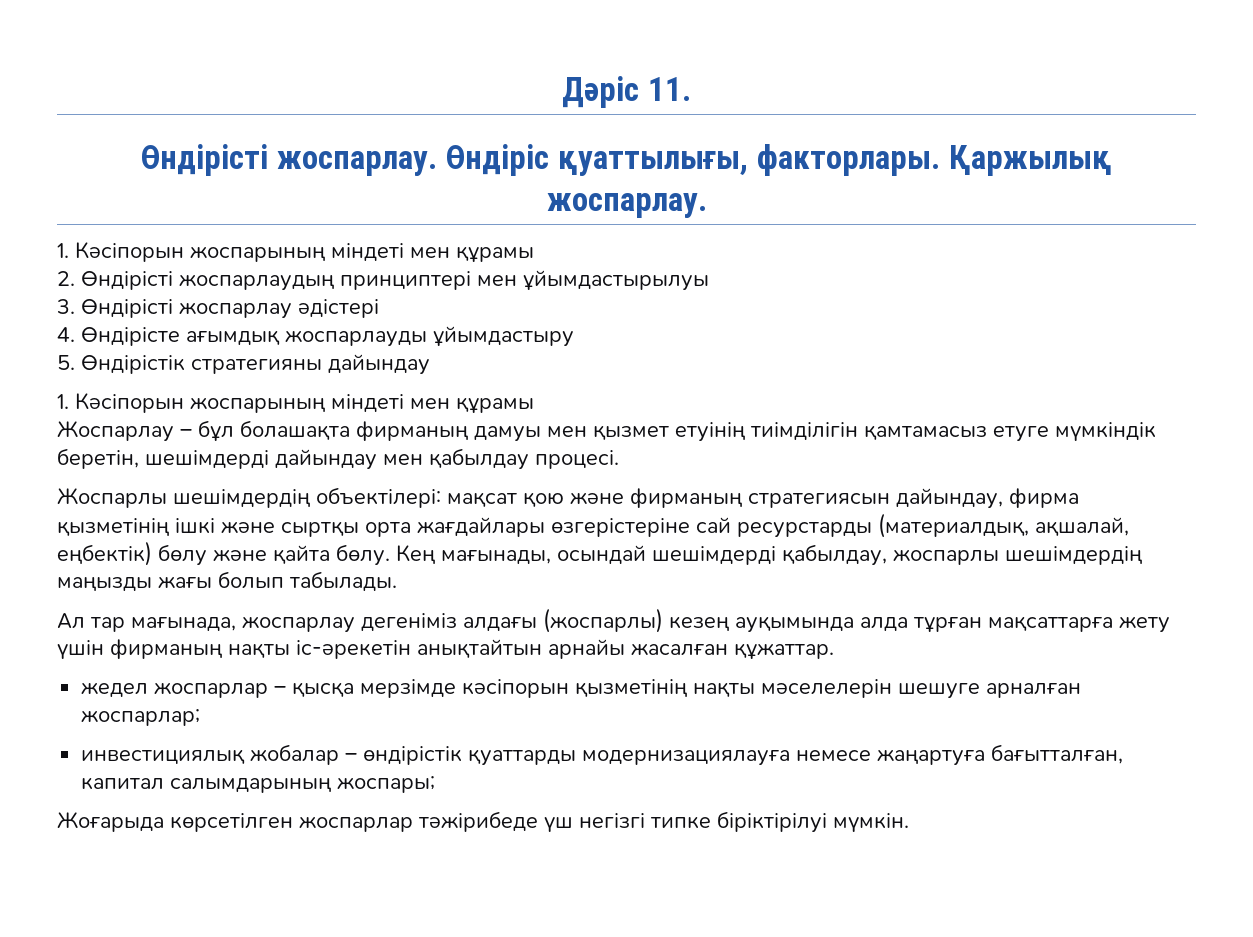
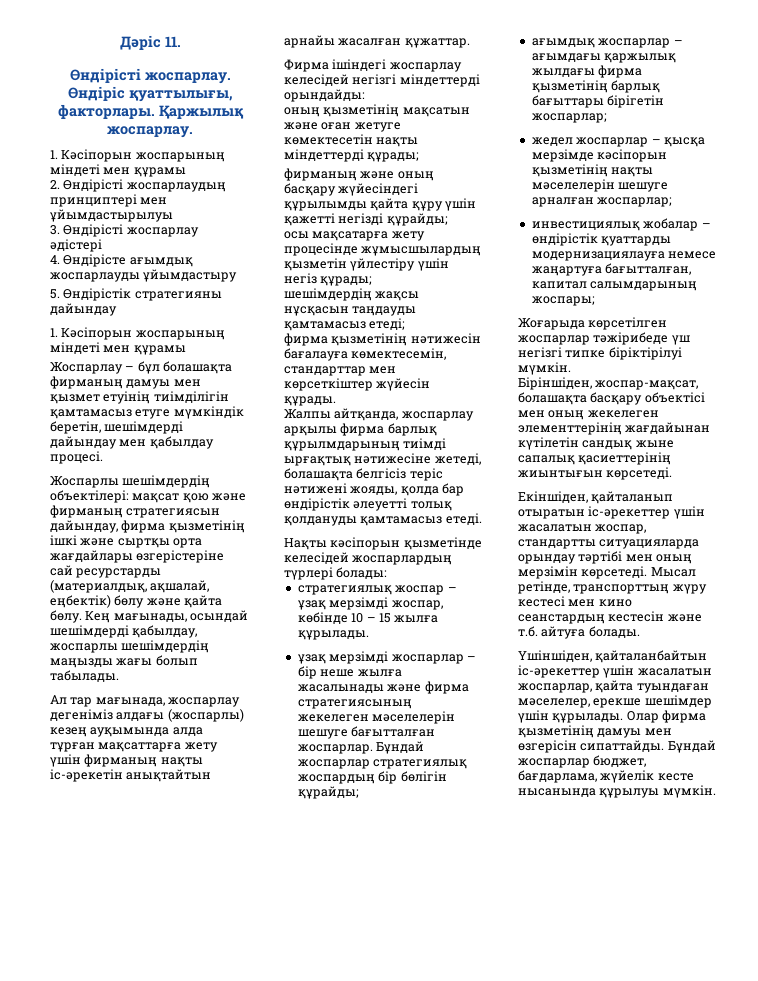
+ Фирма ішіндегі жоспарлау келесідей негізгі міндеттерді орындайды:
+ оның қызметінің мақсатын және оған жетуге көмектесетін нақты міндеттерді құрады;
+ фирманың және оның басқару жүйесіндегі құрылымды қайта құру үшін қажетті негізді құрайды;
+ осы мақсатарға жету процесінде жұмысшылардың қызметін үйлестіру үшін негіз құрады;
+ шешімдердің жақсы нұсқасын таңдауды қамтамасыз етеді;
+ фирма қызметінің нәтижесін бағалауға көмектесемін, стандарттар мен көрсеткіштер жүйесін құрады.
+ Жалпы айтқанда, жоспарлау арқылы фирма барлық құрылмдарының тиімді ырғақтық нәтижесіне жетеді, болашақта белгісіз теріс нәтижені жояды, қолда бар өндірістік әлеуетті толық қолдануды қамтамасыз етеді.
+ Нақты кәсіпорын қызметінде келесідей жоспарлардың түрлері болады:
+ стратегиялық жоспар – ұзақ мерзімді жоспар, көбінде 10 – 15 жылға құрылады.
+ ұзақ мерзімді жоспарлар – бір неше жылға жасалынады және фирма стратегиясының жекелеген мәселелерін шешуге бағытталған жоспарлар. Бұндай жоспарлар стратегиялық жоспардың бір бөлігін құрайды;
+ ағымдық жоспарлар – ағымдағы қаржылық жылдағы фирма қызметінің барлық бағыттары бірігетін жоспарлар;
+ Біріншіден, жоспар-мақсат, болашақта басқару объектісі мен оның жекелеген элементтерінің жағдайынан күтілетін сандық жыне сапалық қасиеттерінің жиынтығын көрсетеді.
+ Екіншіден, қайталанып отыратын іс-әрекеттер үшін жасалатын жоспар, стандартты ситуацияларда орындау тәртібі мен оның мерзімін көрсетеді. Мысал ретінде, транспорттың жүру кестесі мен кино сеанстардың кестесін және т.б. айтуға болады.
+ Үшіншіден, қайталанбайтын іс-әрекеттер үшін жасалатын жоспарлар, қайта туындаған мәселелер, ерекше шешімдер үшін құрылады. Олар фирма қызметінің дамуы мен өзгерісін сипаттайды. Бұндай жоспарлар бюджет, бағдарлама, жүйелік кесте нысанында құрылуы мүмкін.

